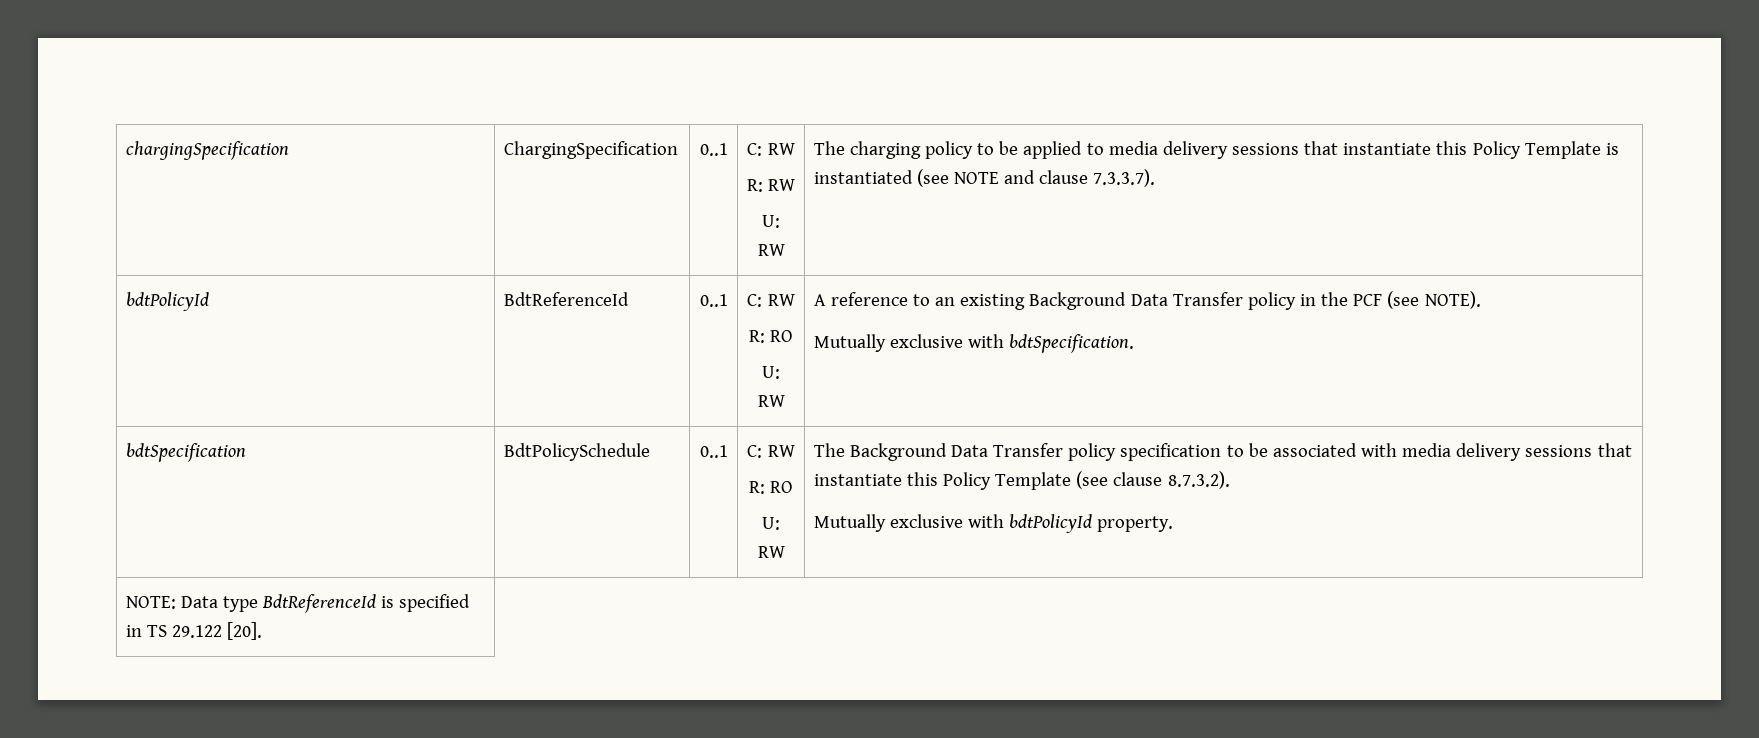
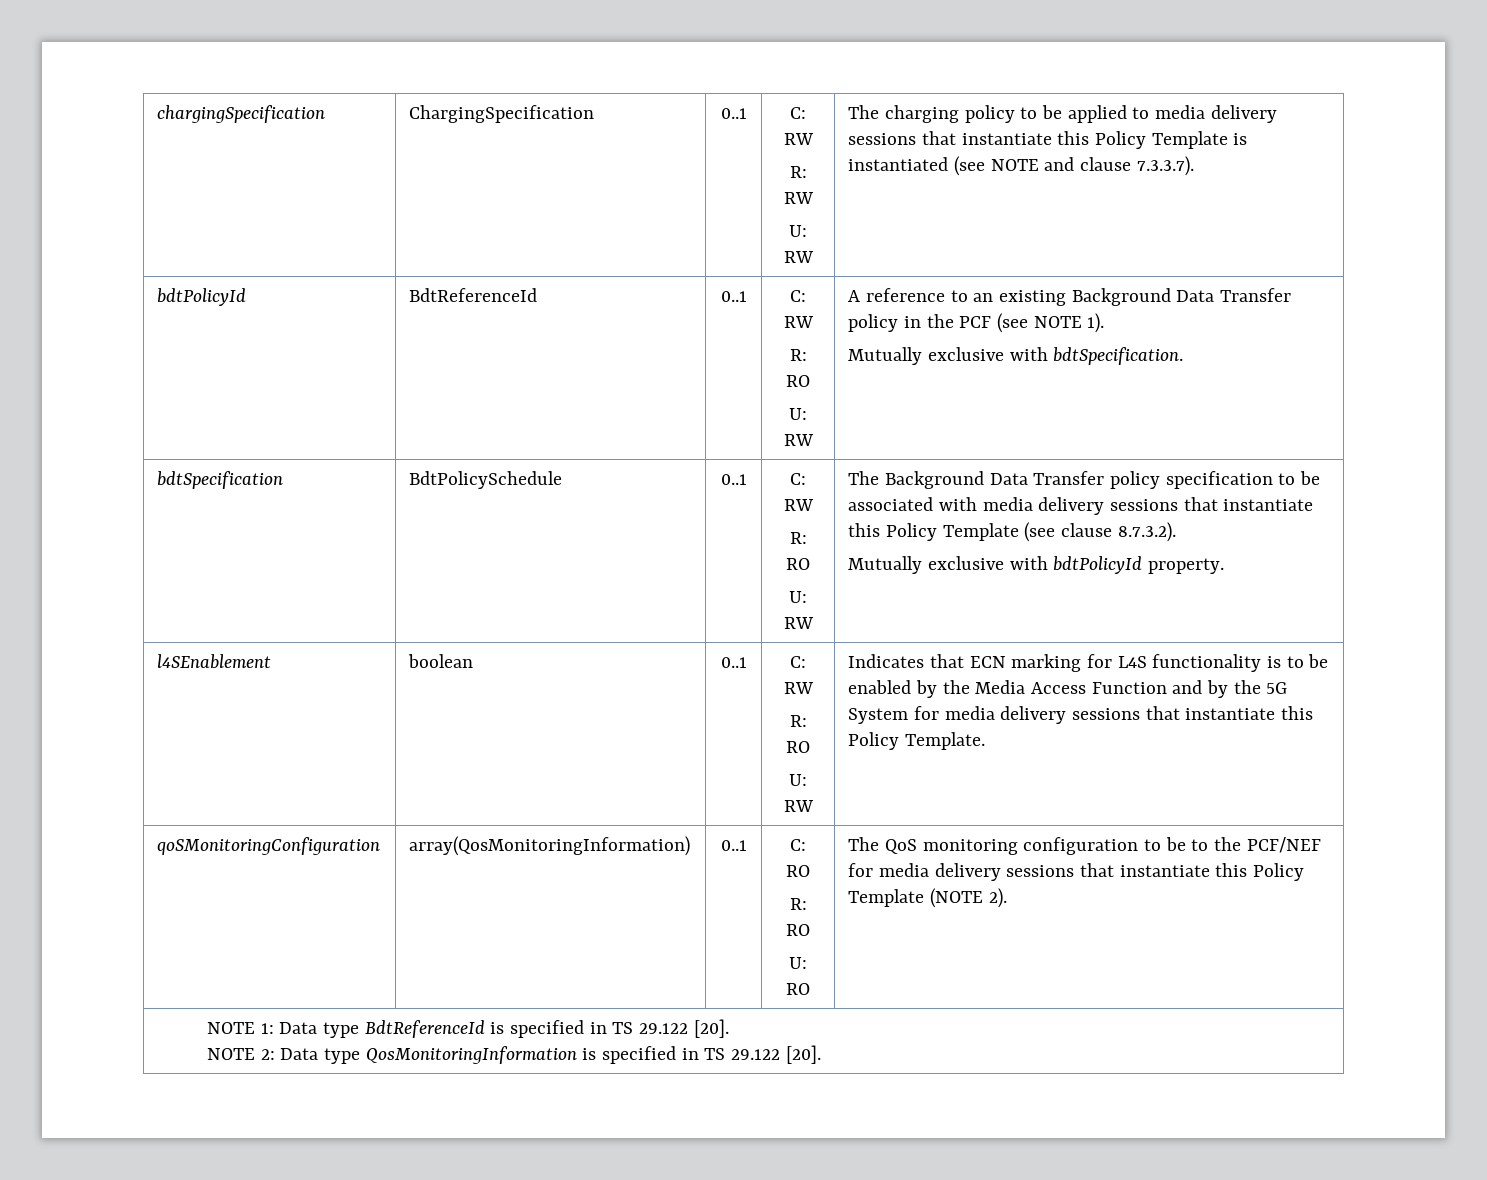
  bdtPolicyId | BdtReferenceId | 0..1 | C: RW
  R: RO
- U: RW | A reference to an existing Background Data Transfer policy in the PCF (see NOTE).
+ U: RW | A reference to an existing Background Data Transfer policy in the PCF (see NOTE 1).
- NOTE: Data type BdtReferenceId is specified in TS 29.122 [20].
+ l4SEnablement | boolean | 0..1 | C: RW
+ R: RO
+ U: RW | Indicates that ECN marking for L4S functionality is to be enabled by the Media Access Function and by the 5G System for media delivery sessions that instantiate this Policy Template.
+ qoSMonitoringConfiguration | array(QosMonitoringInformation) | 0..1 | C: RO
+ R: RO
+ U: RO | The QoS monitoring configuration to be to the PCF/NEF for media delivery sessions that instantiate this Policy Template (NOTE 2).
+ NOTE 1: Data type BdtReferenceId is specified in TS 29.122 [20].
+ NOTE 2: Data type QosMonitoringInformation is specified in TS 29.122 [20].

